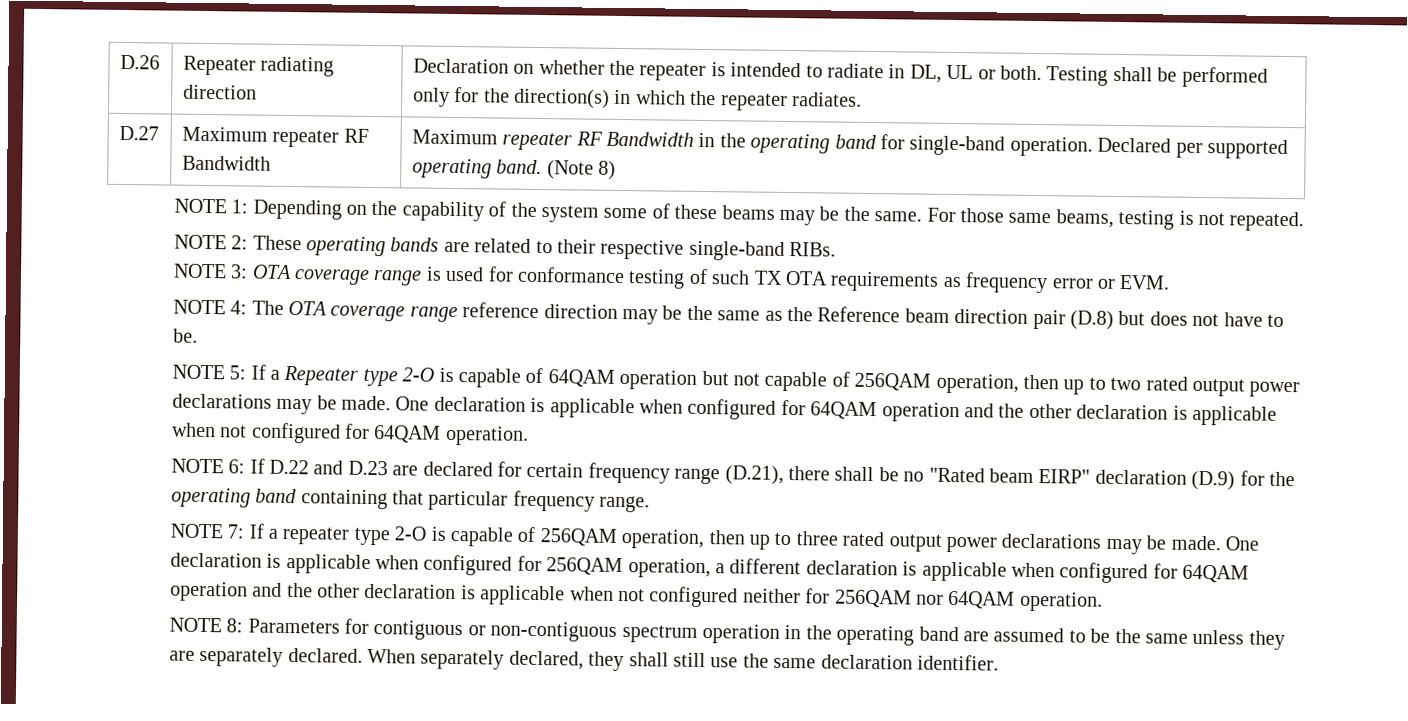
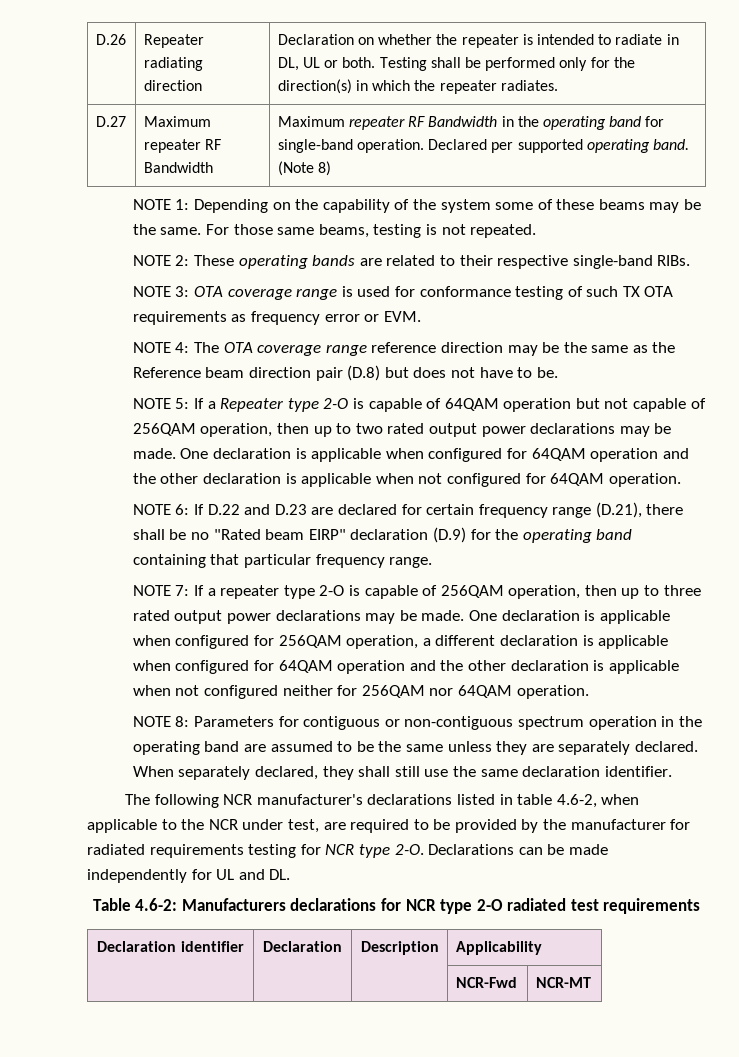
+ The following NCR manufacturer's declarations listed in table 4.6-2, when applicable to the NCR under test, are required to be provided by the manufacturer for radiated requirements testing for NCR type 2-O. Declarations can be made independently for UL and DL.
+ Table 4.6-2: Manufacturers declarations for NCR type 2-O radiated test requirements
+ Declaration identifier | Declaration | Description | Applicability
+ | | | NCR-Fwd | NCR-MT

